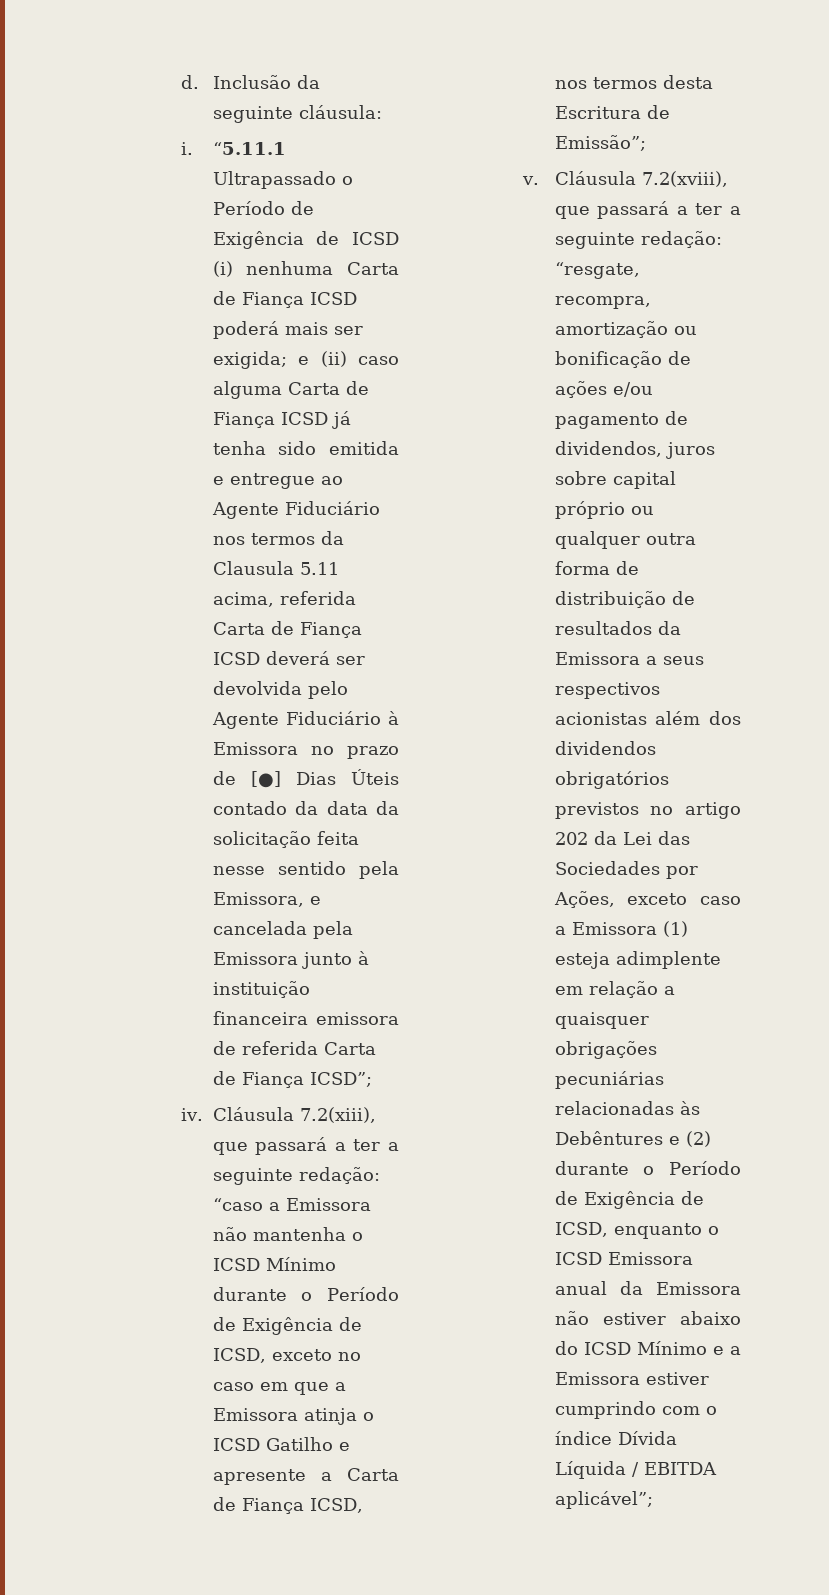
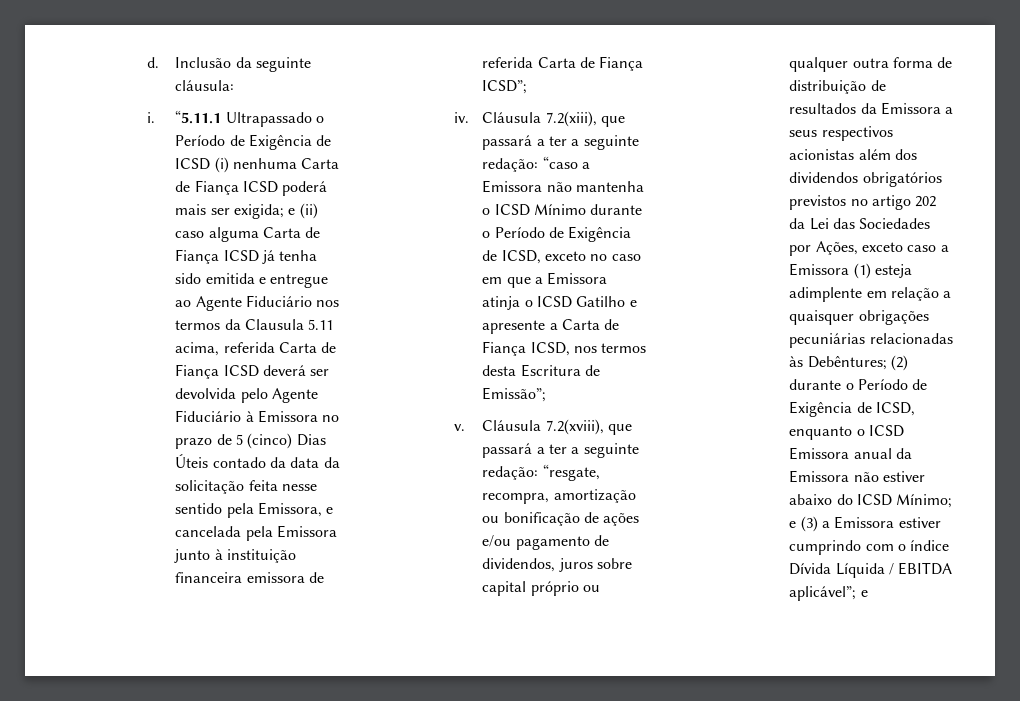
- e (ii) caso alguma Carta de Fiança ICSD já tenha sido emitida e entregue ao Agente Fiduciário nos termos da Clausula 5.11 acima, referida Carta de Fiança ICSD deverá ser devolvida pelo Agente Fiduciário à Emissora no prazo de [●] Dias Úteis contado da data da solicitação feita nesse sentido pela Emissora, e cancelada pela Emissora junto à instituição financeira emissora de referida Carta de Fiança ICSD”;
+ e (ii) caso alguma Carta de Fiança ICSD já tenha sido emitida e entregue ao Agente Fiduciário nos termos da Clausula 5.11 acima, referida Carta de Fiança ICSD deverá ser devolvida pelo Agente Fiduciário à Emissora no prazo de 5 (cinco) Dias Úteis contado da data da solicitação feita nesse sentido pela Emissora, e cancelada pela Emissora junto à instituição financeira emissora de referida Carta de Fiança ICSD”;
- “resgate, recompra, amortização ou bonificação de ações e/ou pagamento de dividendos, juros sobre capital próprio ou qualquer outra forma de distribuição de resultados da Emissora a seus respectivos acionistas além dos dividendos obrigatórios previstos no artigo 202 da Lei das Sociedades por Ações, exceto caso a Emissora (1) esteja adimplente em relação a quaisquer obrigações pecuniárias relacionadas às Debêntures e (2) durante o Período de Exigência de ICSD, enquanto o ICSD Emissora anual da Emissora não estiver abaixo do ICSD Mínimo e a Emissora estiver cumprindo com o índice Dívida Líquida / EBITDA aplicável”;
+ “resgate, recompra, amortização ou bonificação de ações e/ou pagamento de dividendos, juros sobre capital próprio ou qualquer outra forma de distribuição de resultados da Emissora a seus respectivos acionistas além dos dividendos obrigatórios previstos no artigo 202 da Lei das Sociedades por Ações, exceto caso a Emissora (1) esteja adimplente em relação a quaisquer obrigações pecuniárias relacionadas às Debêntures; (2) durante o Período de Exigência de ICSD, enquanto o ICSD Emissora anual da Emissora não estiver abaixo do ICSD Mínimo; e (3) a Emissora estiver cumprindo com o índice Dívida Líquida / EBITDA aplicável”; e

